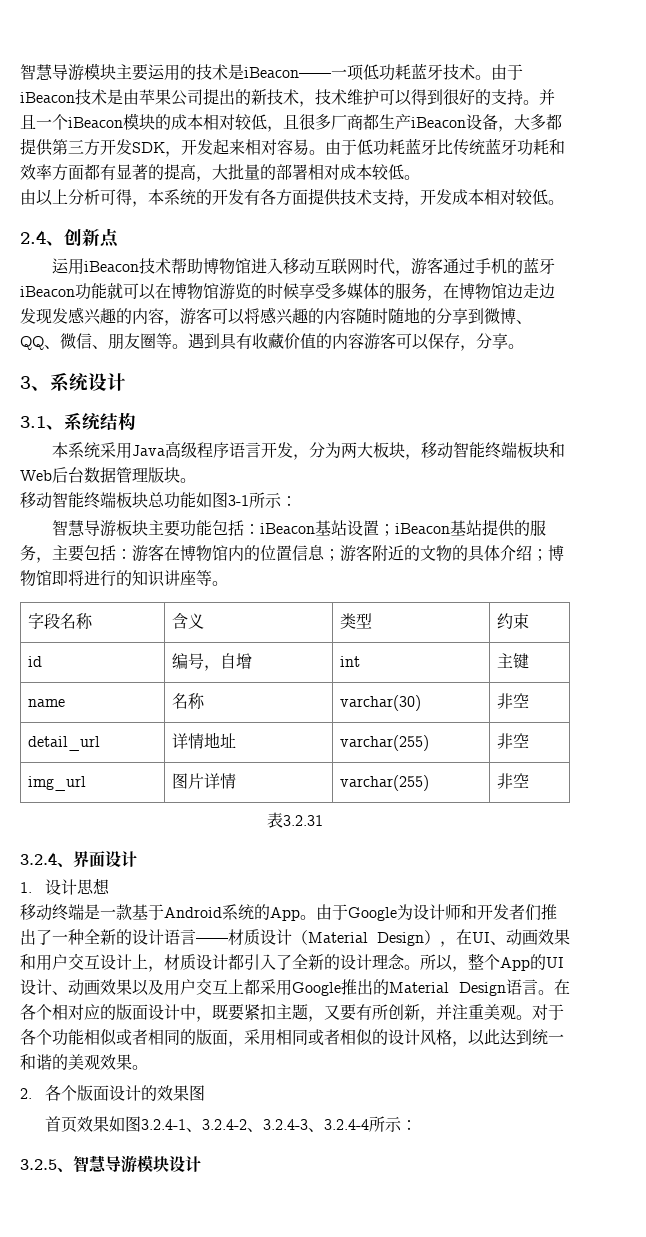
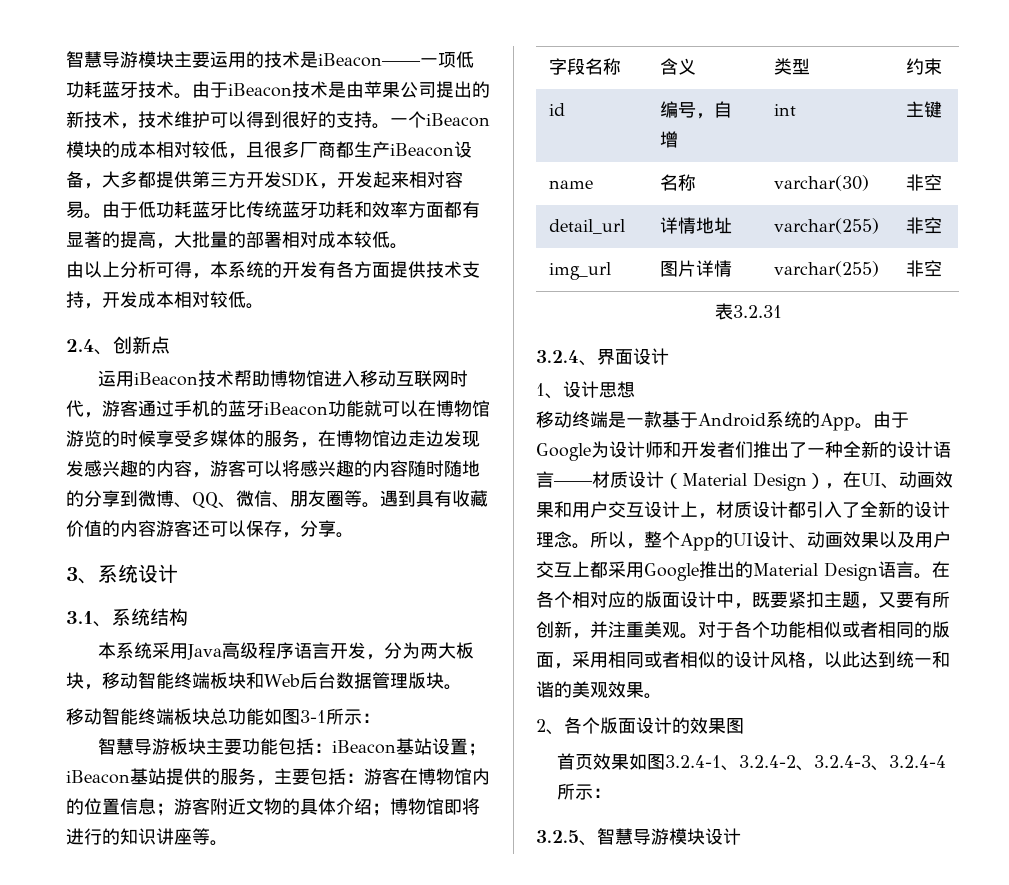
- 并且一个iBeacon模块的成本相对较低，且很多厂商都生产iBeacon设备，大多都提供第三方开发SDK，开发起来相对容易。
+ 一个iBeacon模块的成本相对较低，且很多厂商都生产iBeacon设备，大多都提供第三方开发SDK，开发起来相对容易。
- 遇到具有收藏价值的内容游客可以保存，分享。
+ 遇到具有收藏价值的内容游客还可以保存，分享。
- 智慧导游板块主要功能包括：iBeacon基站设置；iBeacon基站提供的服务，主要包括：游客在博物馆内的位置信息；游客附近的文物的具体介绍；博物馆即将进行的知识讲座等。
+ 智慧导游板块主要功能包括：iBeacon基站设置；iBeacon基站提供的服务，主要包括：游客在博物馆内的位置信息；游客附近文物的具体介绍；博物馆即将进行的知识讲座等。
- 1.设计思想
+ 1、设计思想
- 2.各个版面设计的效果图
+ 2、各个版面设计的效果图

